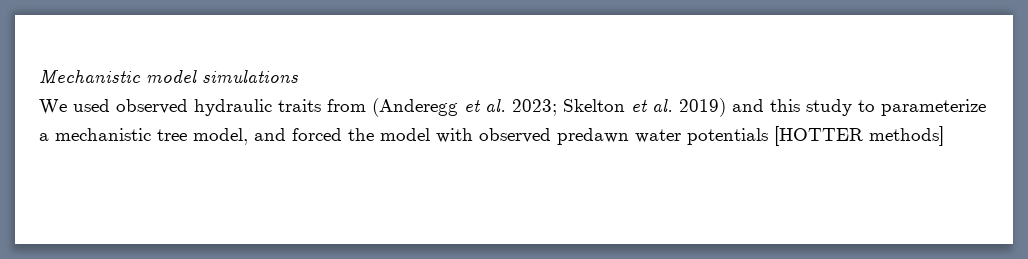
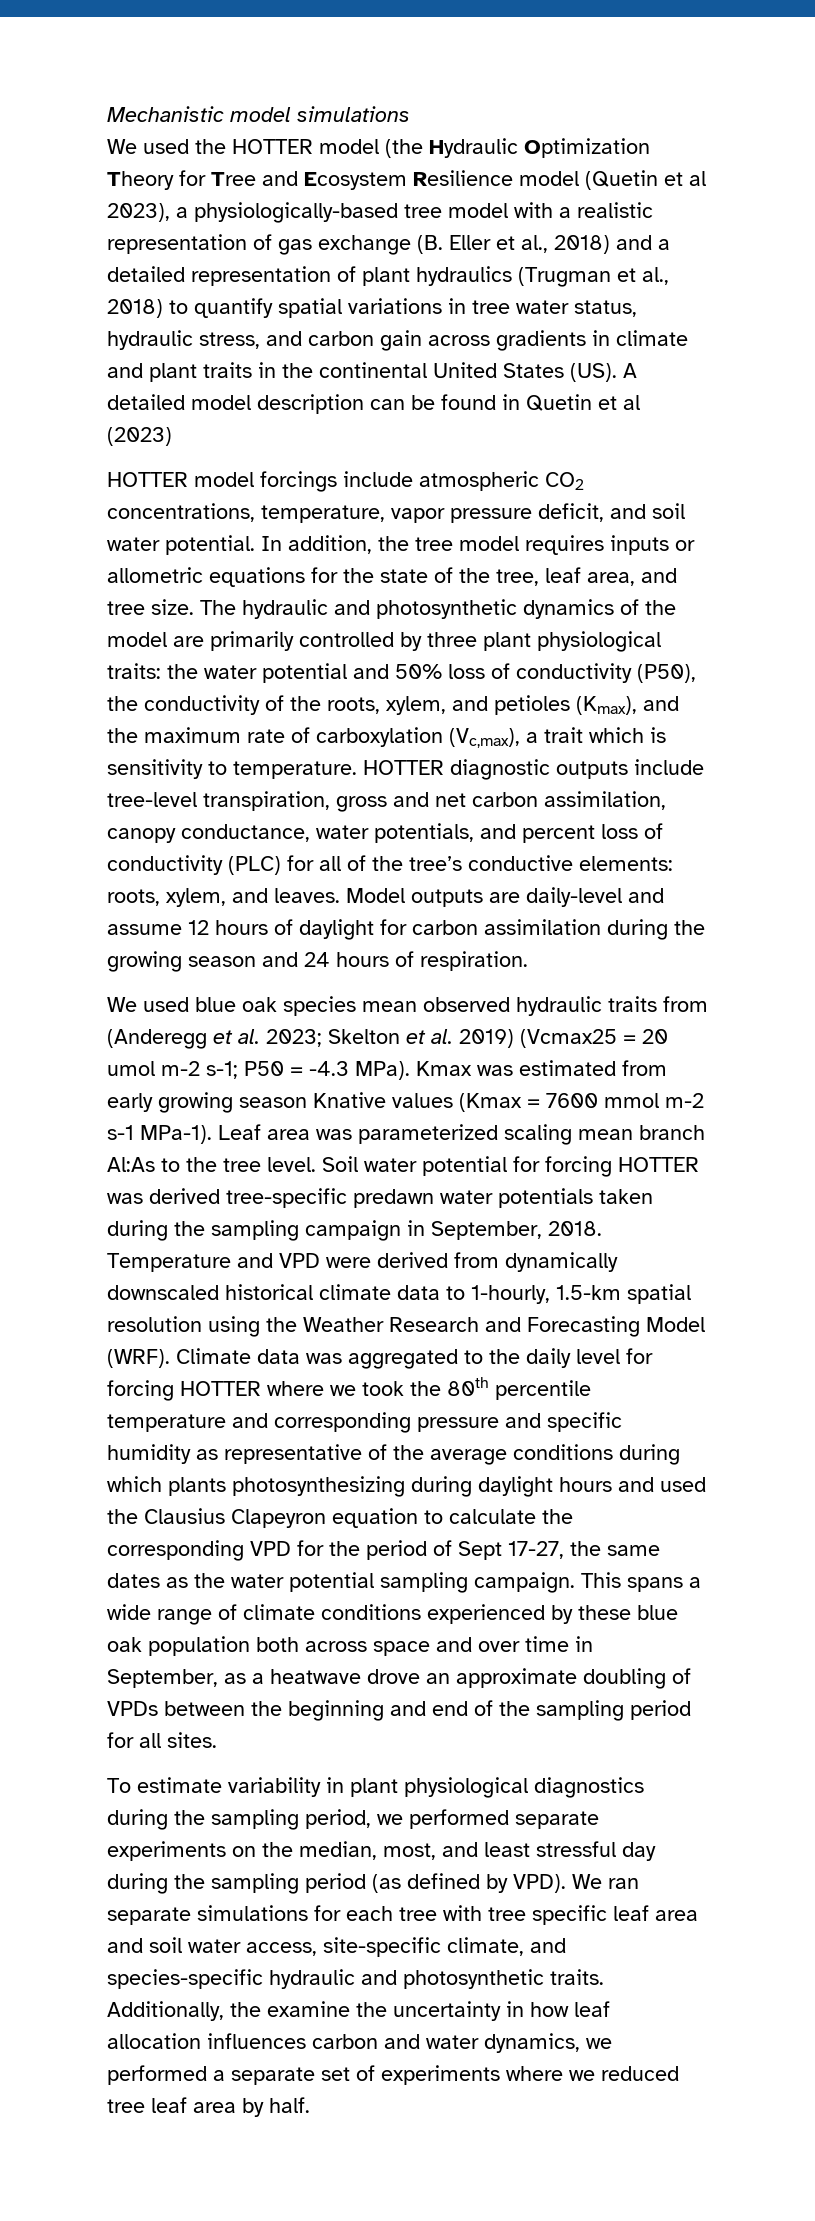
- We used observed hydraulic traits from (Anderegg et al. 2023; Skelton et al. 2019) and this study to parameterize a mechanistic tree model, and forced the model with observed predawn water potentials [HOTTER methods]
+ We used the HOTTER model (the Hydraulic Optimization Theory for Tree and Ecosystem Resilience model (Quetin et al 2023), a physiologically-based tree model with a realistic representation of gas exchange (B. Eller et al., 2018) and a detailed representation of plant hydraulics (Trugman et al., 2018) to quantify spatial variations in tree water status, hydraulic stress, and carbon gain across gradients in climate and plant traits in the continental United States (US). A detailed model description can be found in Quetin et al (2023)
+ HOTTER model forcings include atmospheric CO2 concentrations, temperature, vapor pressure deficit, and soil water potential. In addition, the tree model requires inputs or allometric equations for the state of the tree, leaf area, and tree size. The hydraulic and photosynthetic dynamics of the model are primarily controlled by three plant physiological traits: the water potential and 50% loss of conductivity (P50), the conductivity of the roots, xylem, and petioles (Kmax), and the maximum rate of carboxylation (Vc,max), a trait which is sensitivity to temperature. HOTTER diagnostic outputs include tree-level transpiration, gross and net carbon assimilation, canopy conductance, water potentials, and percent loss of conductivity (PLC) for all of the tree’s conductive elements: roots, xylem, and leaves. Model outputs are daily-level and assume 12 hours of daylight for carbon assimilation during the growing season and 24 hours of respiration.
+ We used blue oak species mean observed hydraulic traits from (Anderegg et al. 2023; Skelton et al. 2019) (Vcmax25 = 20 umol m-2 s-1; P50 = -4.3 MPa). Kmax was estimated from early growing season Knative values (Kmax = 7600 mmol m-2 s-1 MPa-1). Leaf area was parameterized scaling mean branch Al:As to the tree level. Soil water potential for forcing HOTTER was derived tree-specific predawn water potentials taken during the sampling campaign in September, 2018. Temperature and VPD were derived from dynamically downscaled historical climate data to 1-hourly, 1.5-km spatial resolution using the Weather Research and Forecasting Model (WRF). Climate data was aggregated to the daily level for forcing HOTTER where we took the 80th percentile temperature and corresponding pressure and specific humidity as representative of the average conditions during which plants photosynthesizing during daylight hours and used the Clausius Clapeyron equation to calculate the corresponding VPD for the period of Sept 17-27, the same dates as the water potential sampling campaign. This spans a wide range of climate conditions experienced by these blue oak population both across space and over time in September, as a heatwave drove an approximate doubling of VPDs between the beginning and end of the sampling period for all sites.
+ To estimate variability in plant physiological diagnostics during the sampling period, we performed separate experiments on the median, most, and least stressful day during the sampling period (as defined by VPD). We ran separate simulations for each tree with tree specific leaf area and soil water access, site-specific climate, and species-specific hydraulic and photosynthetic traits. Additionally, the examine the uncertainty in how leaf allocation influences carbon and water dynamics, we performed a separate set of experiments where we reduced tree leaf area by half.

